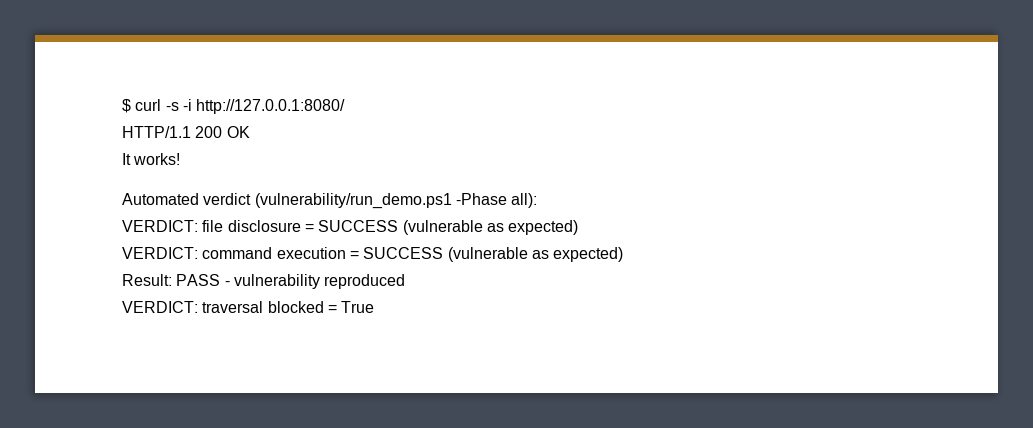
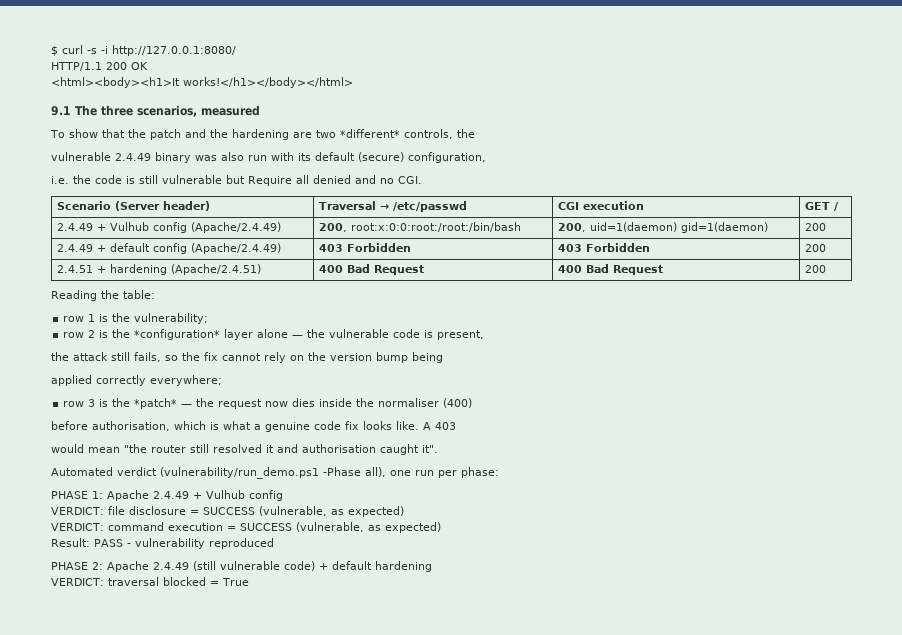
- It works!
- Automated verdict (vulnerability/run_demo.ps1 -Phase all):
+ <html><body><h1>It works!</h1></body></html>
+ 9.1 The three scenarios, measured
+ To show that the patch and the hardening are two *different* controls, the
+ vulnerable 2.4.49 binary was also run with its default (secure) configuration,
+ i.e. the code is still vulnerable but Require all denied and no CGI.
+ Scenario (Server header) | Traversal → /etc/passwd | CGI execution | GET /
+ 2.4.49 + Vulhub config (Apache/2.4.49) | 200, root:x:0:0:root:/root:/bin/bash | 200, uid=1(daemon) gid=1(daemon) | 200
+ 2.4.49 + default config (Apache/2.4.49) | 403 Forbidden | 403 Forbidden | 200
+ 2.4.51 + hardening (Apache/2.4.51) | 400 Bad Request | 400 Bad Request | 200
+ Reading the table:
+ row 1 is the vulnerability;
+ row 2 is the *configuration* layer alone — the vulnerable code is present,
+ the attack still fails, so the fix cannot rely on the version bump being
+ applied correctly everywhere;
+ row 3 is the *patch* — the request now dies inside the normaliser (400)
+ before authorisation, which is what a genuine code fix looks like. A 403
+ would mean "the router still resolved it and authorisation caught it".
+ Automated verdict (vulnerability/run_demo.ps1 -Phase all), one run per phase:
+ PHASE 1: Apache 2.4.49 + Vulhub config
- VERDICT: file disclosure = SUCCESS (vulnerable as expected)
+ VERDICT: file disclosure = SUCCESS (vulnerable, as expected)
- VERDICT: command execution = SUCCESS (vulnerable as expected)
+ VERDICT: command execution = SUCCESS (vulnerable, as expected)
+ PHASE 2: Apache 2.4.49 (still vulnerable code) + default hardening

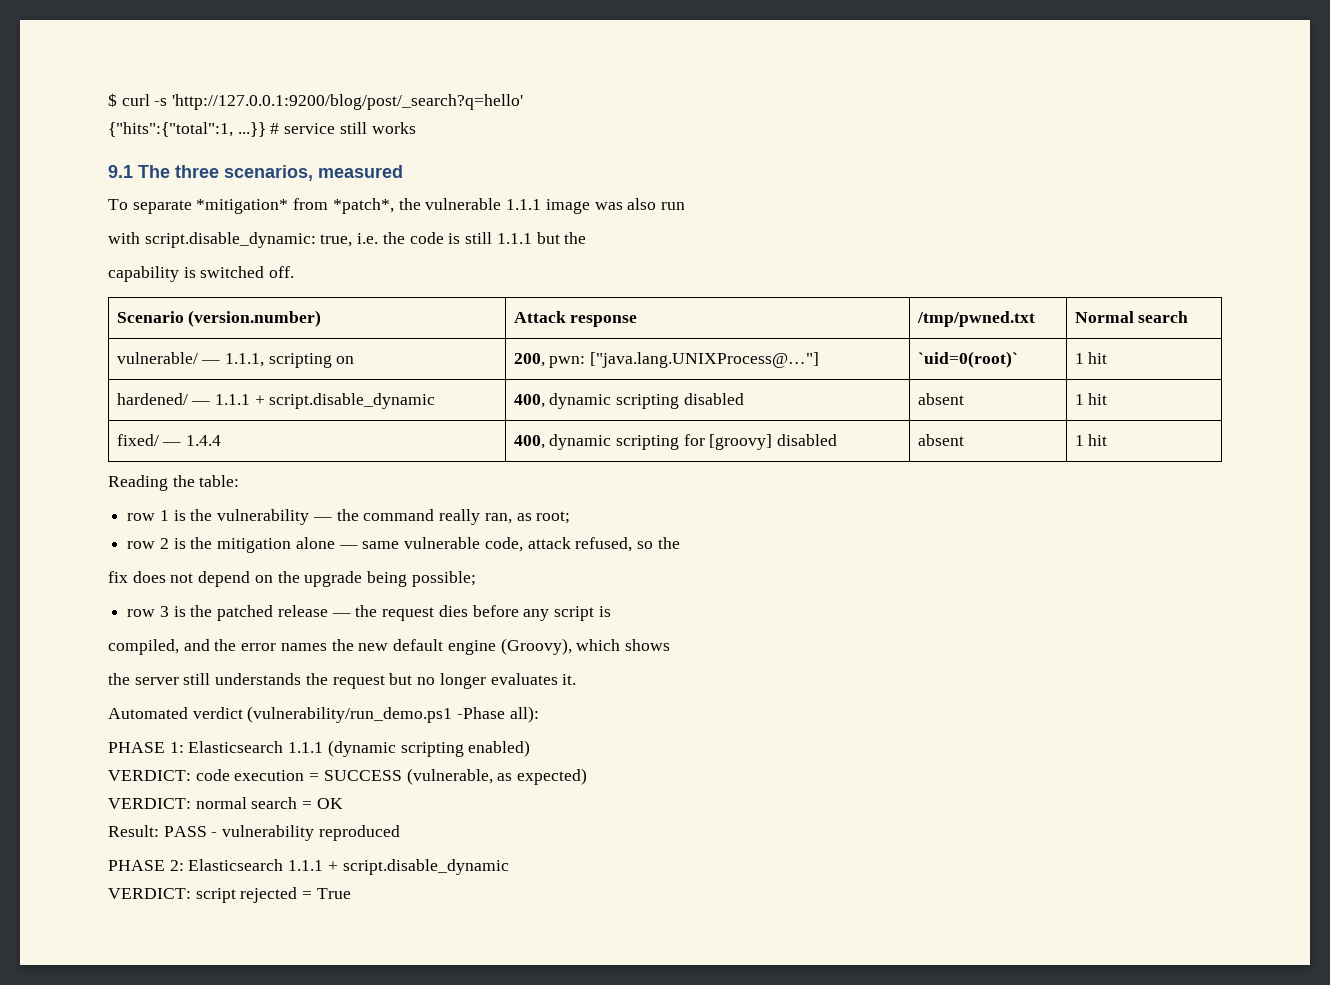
- $ curl -s -i http://127.0.0.1:8080/
- HTTP/1.1 200 OK
- <html><body><h1>It works!</h1></body></html>
+ $ curl -s 'http://127.0.0.1:9200/blog/post/_search?q=hello'
+ {"hits":{"total":1, ...}} # service still works
- To show that the patch and the hardening are two *different* controls, the
- vulnerable 2.4.49 binary was also run with its default (secure) configuration,
- i.e. the code is still vulnerable but Require all denied and no CGI.
- Scenario (Server header) | Traversal → /etc/passwd | CGI execution | GET /
- 2.4.49 + Vulhub config (Apache/2.4.49) | 200, root:x:0:0:root:/root:/bin/bash | 200, uid=1(daemon) gid=1(daemon) | 200
- 2.4.49 + default config (Apache/2.4.49) | 403 Forbidden | 403 Forbidden | 200
- 2.4.51 + hardening (Apache/2.4.51) | 400 Bad Request | 400 Bad Request | 200
+ To separate *mitigation* from *patch*, the vulnerable 1.1.1 image was also run
+ with script.disable_dynamic: true, i.e. the code is still 1.1.1 but the
+ capability is switched off.
+ Scenario (version.number) | Attack response | /tmp/pwned.txt | Normal search
+ vulnerable/ — 1.1.1, scripting on | 200, pwn: ["java.lang.UNIXProcess@…"] | `uid=0(root)` | 1 hit
+ hardened/ — 1.1.1 + script.disable_dynamic | 400, dynamic scripting disabled | absent | 1 hit
+ fixed/ — 1.4.4 | 400, dynamic scripting for [groovy] disabled | absent | 1 hit
- row 1 is the vulnerability;
- row 2 is the *configuration* layer alone — the vulnerable code is present,
- the attack still fails, so the fix cannot rely on the version bump being
- applied correctly everywhere;
+ row 1 is the vulnerability — the command really ran, as root;
+ row 2 is the mitigation alone — same vulnerable code, attack refused, so the
+ fix does not depend on the upgrade being possible;
- row 3 is the *patch* — the request now dies inside the normaliser (400)
- before authorisation, which is what a genuine code fix looks like. A 403
- would mean "the router still resolved it and authorisation caught it".
- Automated verdict (vulnerability/run_demo.ps1 -Phase all), one run per phase:
- PHASE 1: Apache 2.4.49 + Vulhub config
- VERDICT: file disclosure = SUCCESS (vulnerable, as expected)
+ row 3 is the patched release — the request dies before any script is
+ compiled, and the error names the new default engine (Groovy), which shows
+ the server still understands the request but no longer evaluates it.
+ Automated verdict (vulnerability/run_demo.ps1 -Phase all):
+ PHASE 1: Elasticsearch 1.1.1 (dynamic scripting enabled)
+ VERDICT: code execution = SUCCESS (vulnerable, as expected)
- VERDICT: command execution = SUCCESS (vulnerable, as expected)
+ VERDICT: normal search = OK
- PHASE 2: Apache 2.4.49 (still vulnerable code) + default hardening
- VERDICT: traversal blocked = True
+ PHASE 2: Elasticsearch 1.1.1 + script.disable_dynamic
+ VERDICT: script rejected = True

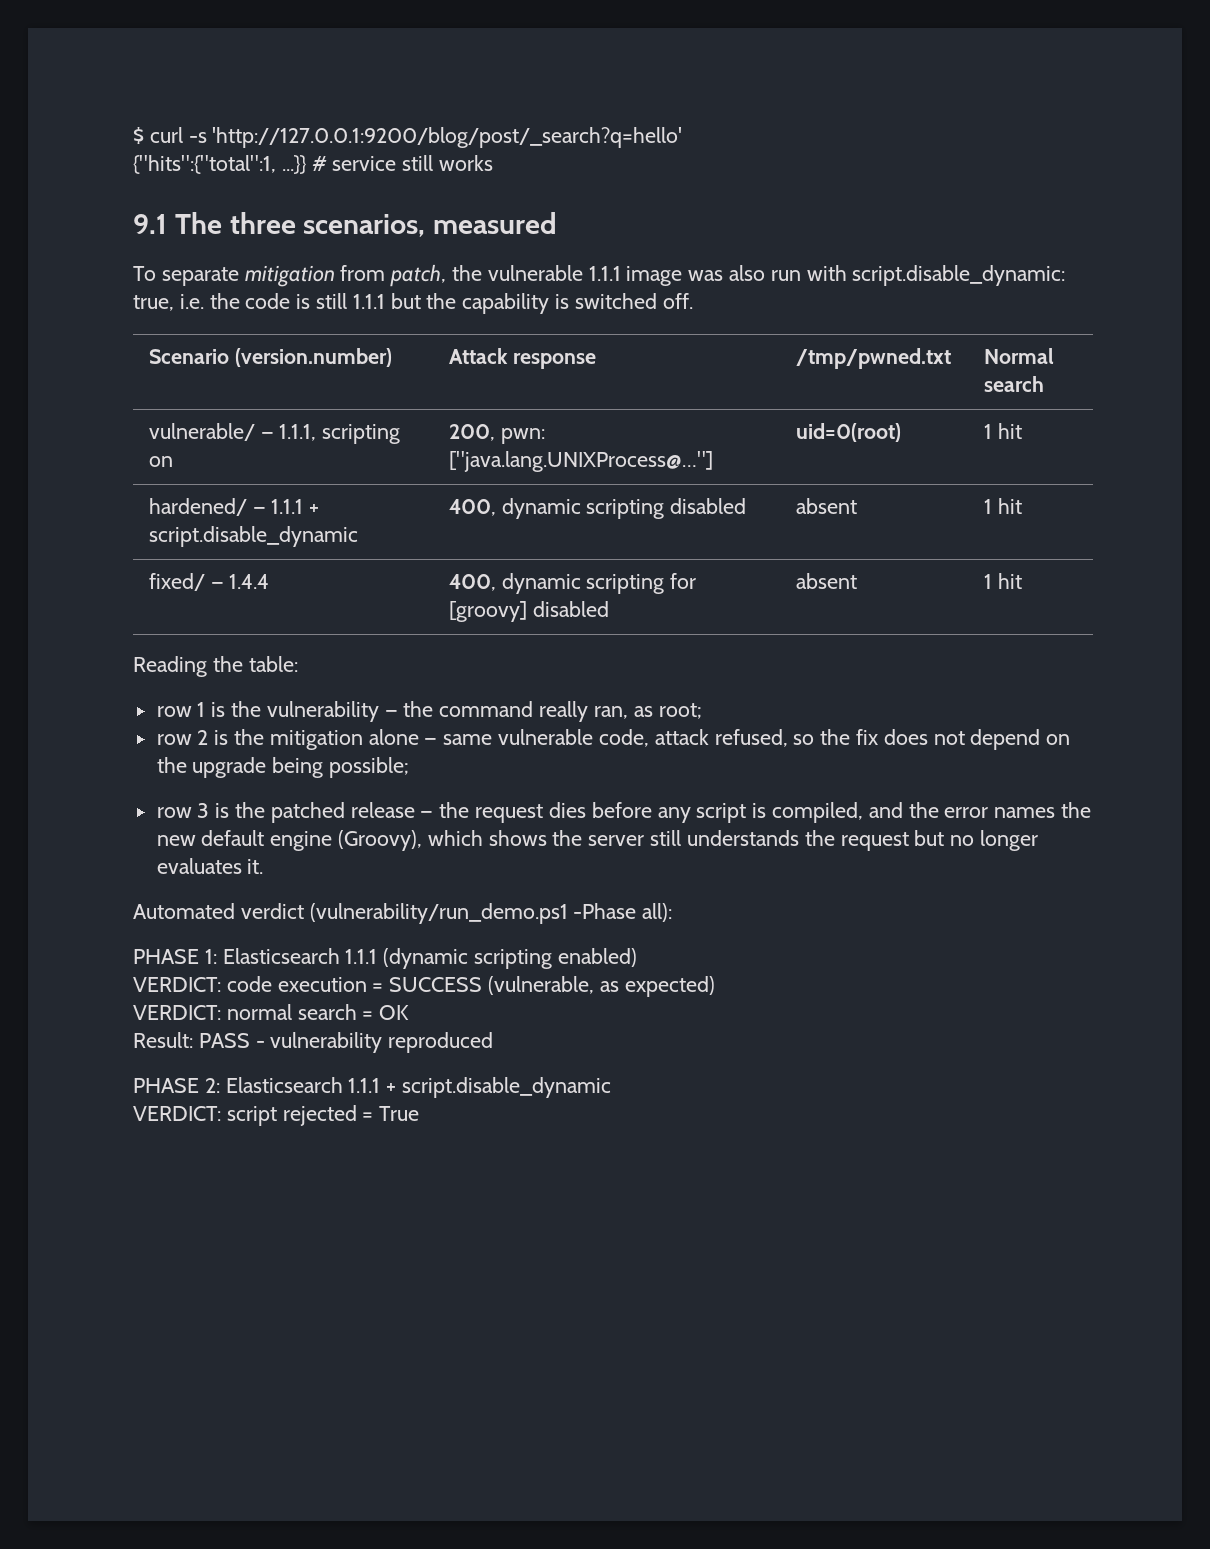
- To separate *mitigation* from *patch*, the vulnerable 1.1.1 image was also run
- with script.disable_dynamic: true, i.e. the code is still 1.1.1 but the
- capability is switched off.
+ To separate mitigation from patch, the vulnerable 1.1.1 image was also run with script.disable_dynamic: true, i.e. the code is still 1.1.1 but the capability is switched off.
- vulnerable/ — 1.1.1, scripting on | 200, pwn: ["java.lang.UNIXProcess@…"] | `uid=0(root)` | 1 hit
+ vulnerable/ — 1.1.1, scripting on | 200, pwn: ["java.lang.UNIXProcess@…"] | uid=0(root) | 1 hit
- row 2 is the mitigation alone — same vulnerable code, attack refused, so the
- fix does not depend on the upgrade being possible;
+ row 2 is the mitigation alone — same vulnerable code, attack refused, so the fix does not depend on the upgrade being possible;
- row 3 is the patched release — the request dies before any script is
- compiled, and the error names the new default engine (Groovy), which shows
- the server still understands the request but no longer evaluates it.
+ row 3 is the patched release — the request dies before any script is compiled, and the error names the new default engine (Groovy), which shows the server still understands the request but no longer evaluates it.

